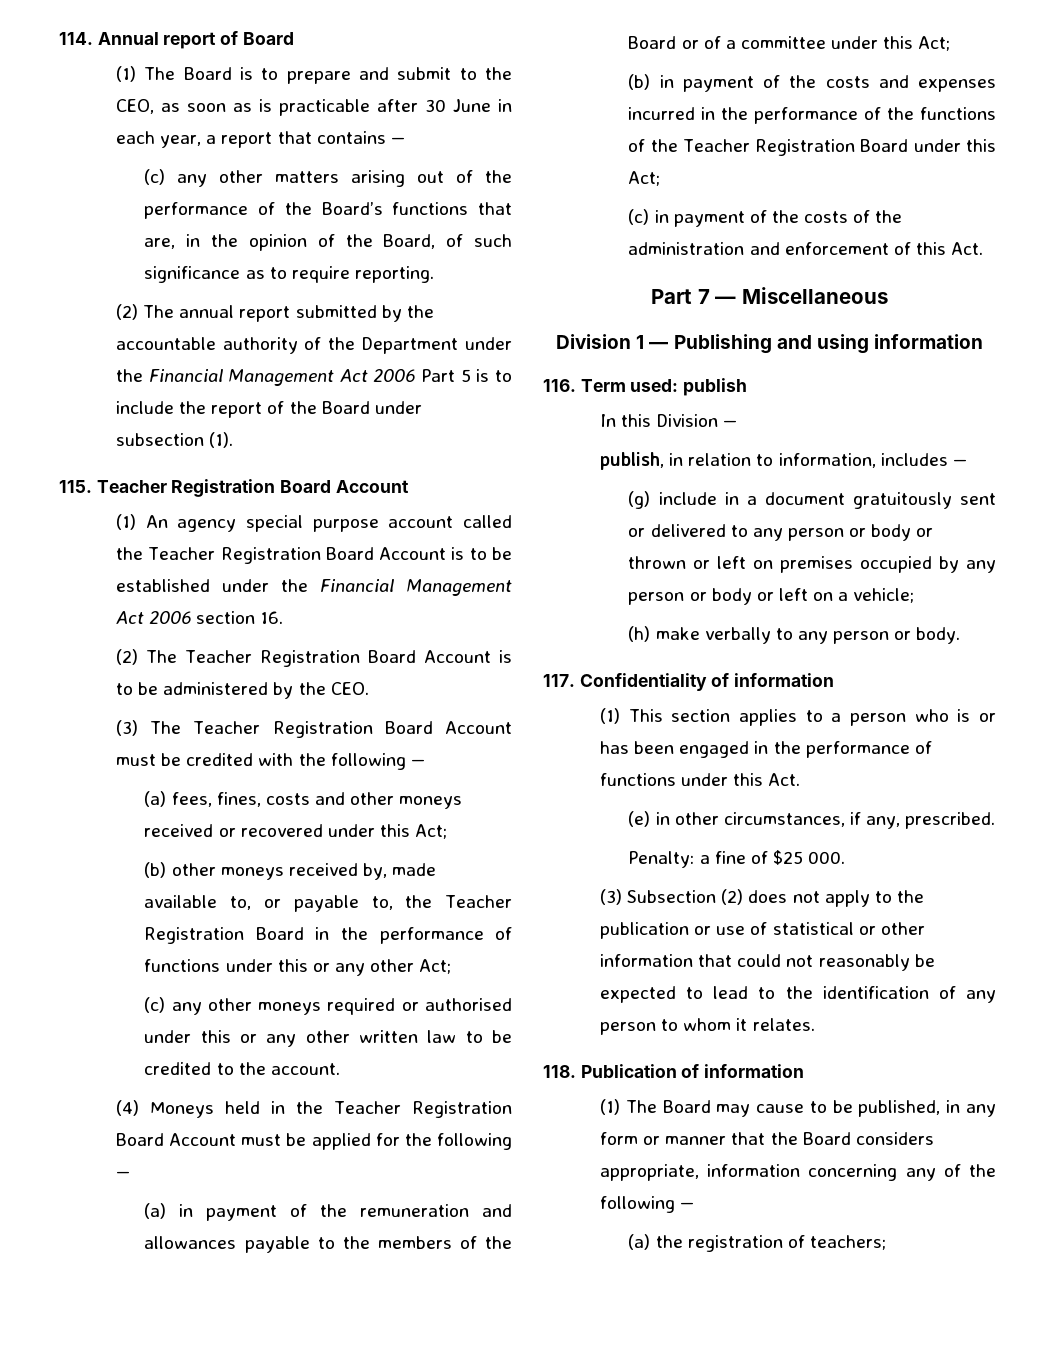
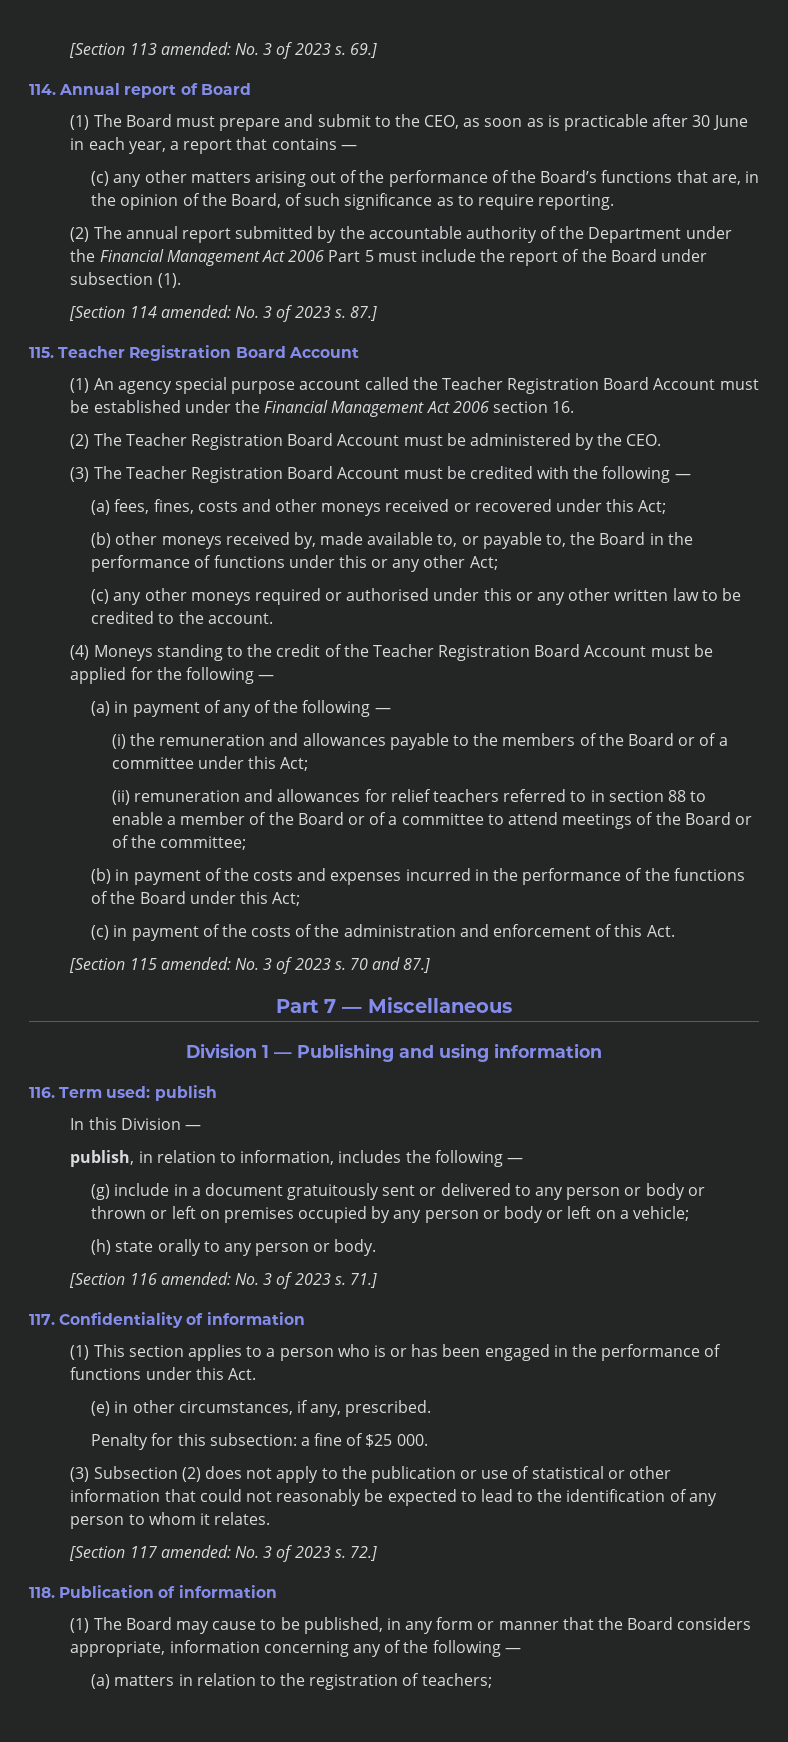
+ [Section 113 amended: No. 3 of 2023 s. 69.]
- (1) The Board is to prepare and submit to the CEO, as soon as is practicable after 30 June in each year, a report that contains —
+ (1) The Board must prepare and submit to the CEO, as soon as is practicable after 30 June in each year, a report that contains —
- (2) The annual report submitted by the accountable authority of the Department under the Financial Management Act 2006 Part 5 is to include the report of the Board under subsection (1).
+ (2) The annual report submitted by the accountable authority of the Department under the Financial Management Act 2006 Part 5 must include the report of the Board under subsection (1).
+ [Section 114 amended: No. 3 of 2023 s. 87.]
- (1) An agency special purpose account called the Teacher Registration Board Account is to be established under the Financial Management Act 2006 section 16.
+ (1) An agency special purpose account called the Teacher Registration Board Account must be established under the Financial Management Act 2006 section 16.
- (2) The Teacher Registration Board Account is to be administered by the CEO.
+ (2) The Teacher Registration Board Account must be administered by the CEO.
- (b) other moneys received by, made available to, or payable to, the Teacher Registration Board in the performance of functions under this or any other Act;
+ (b) other moneys received by, made available to, or payable to, the Board in the performance of functions under this or any other Act;
- (4) Moneys held in the Teacher Registration Board Account must be applied for the following —
+ (4) Moneys standing to the credit of the Teacher Registration Board Account must be applied for the following —
- (a) in payment of the remuneration and allowances payable to the members of the Board or of a committee under this Act;
+ (a) in payment of any of the following —
+ (i) the remuneration and allowances payable to the members of the Board or of a committee under this Act;
+ (ii) remuneration and allowances for relief teachers referred to in section 88 to enable a member of the Board or of a committee to attend meetings of the Board or of the committee;
- (b) in payment of the costs and expenses incurred in the performance of the functions of the Teacher Registration Board under this Act;
+ (b) in payment of the costs and expenses incurred in the performance of the functions of the Board under this Act;
+ [Section 115 amended: No. 3 of 2023 s. 70 and 87.]
- publish, in relation to information, includes —
+ publish, in relation to information, includes the following —
- (h) make verbally to any person or body.
+ (h) state orally to any person or body.
+ [Section 116 amended: No. 3 of 2023 s. 71.]
- Penalty: a fine of $25 000.
+ Penalty for this subsection: a fine of $25 000.
+ [Section 117 amended: No. 3 of 2023 s. 72.]
- (a) the registration of teachers;
+ (a) matters in relation to the registration of teachers;

